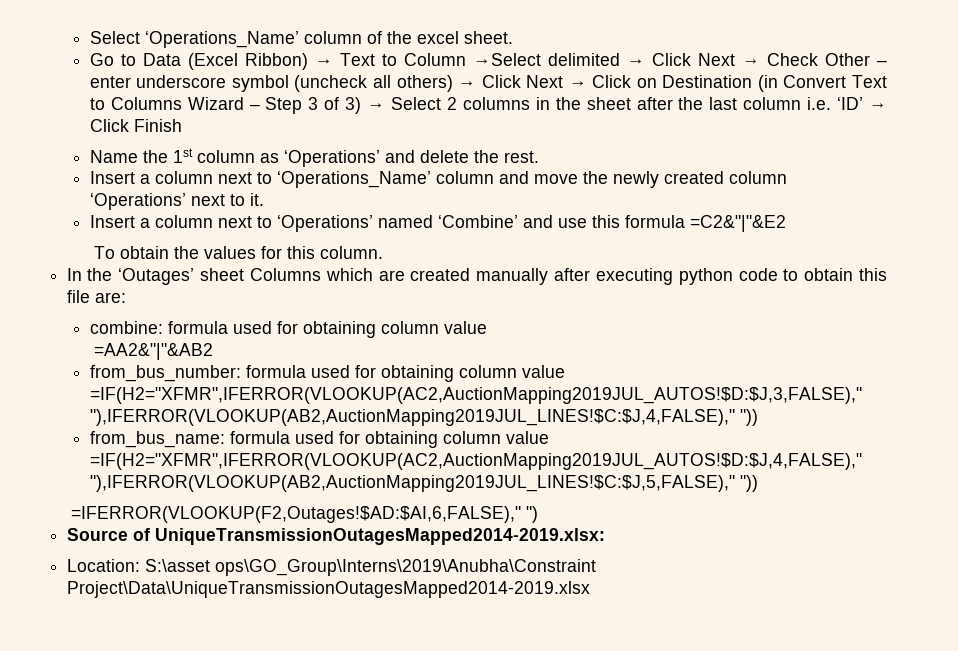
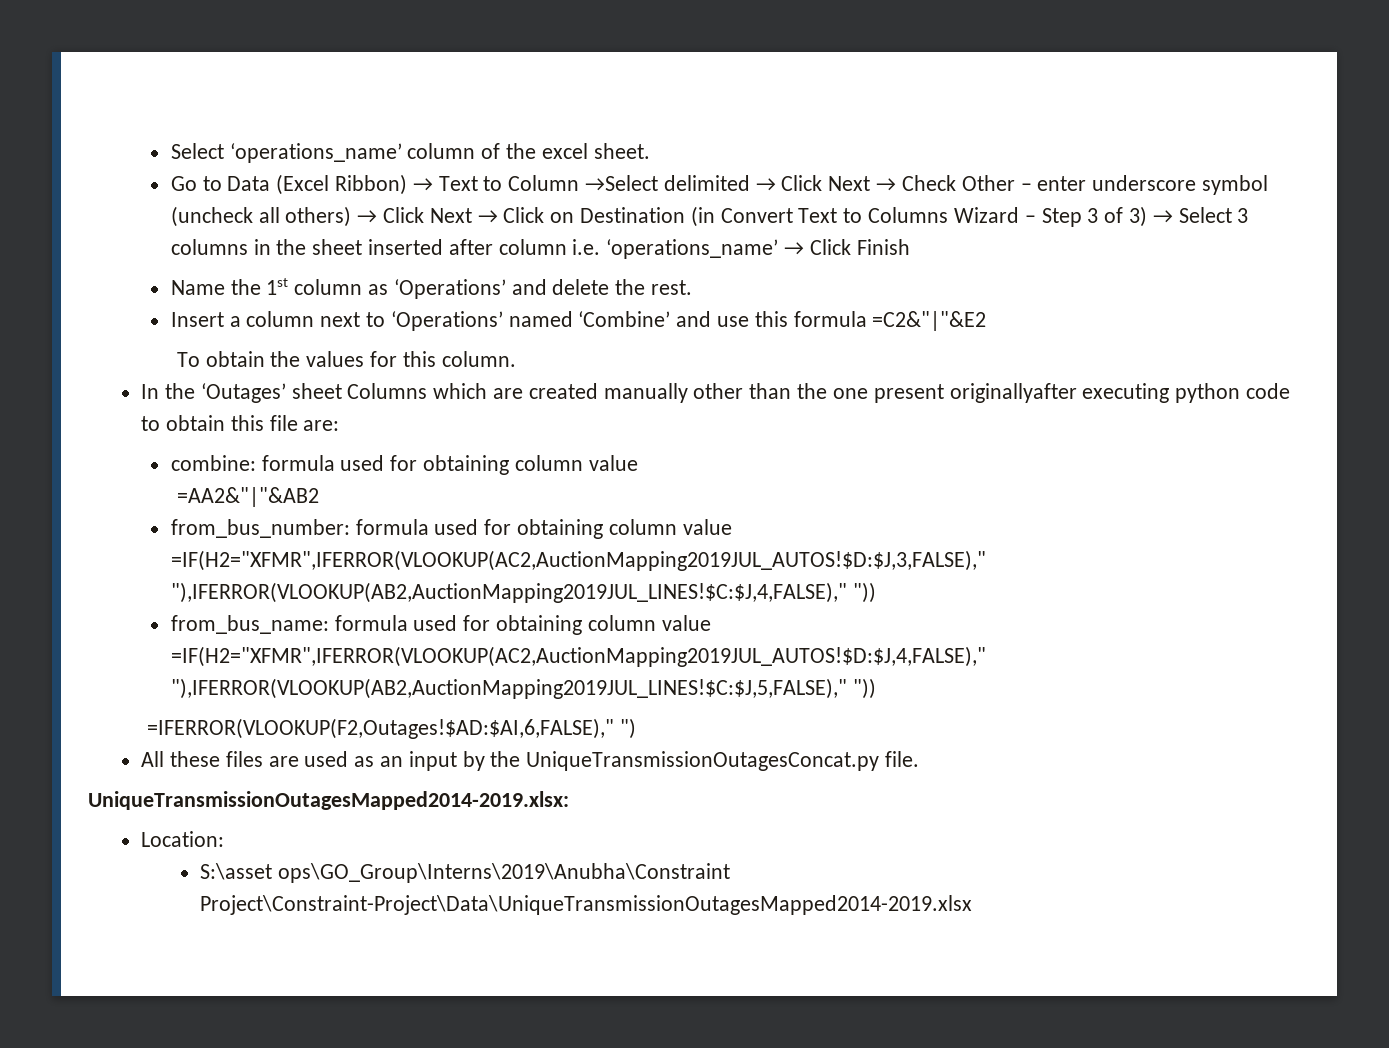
- Select ‘Operations_Name’ column of the excel sheet.
+ Select ‘operations_name’ column of the excel sheet.
- Go to Data (Excel Ribbon) → Text to Column →Select delimited → Click Next → Check Other – enter underscore symbol (uncheck all others) → Click Next → Click on Destination (in Convert Text to Columns Wizard – Step 3 of 3) → Select 2 columns in the sheet after the last column i.e. ‘ID’ → Click Finish
+ Go to Data (Excel Ribbon) → Text to Column →Select delimited → Click Next → Check Other – enter underscore symbol (uncheck all others) → Click Next → Click on Destination (in Convert Text to Columns Wizard – Step 3 of 3) → Select 3 columns in the sheet inserted after column i.e. ‘operations_name’ → Click Finish
- Insert a column next to ‘Operations_Name’ column and move the newly created column ‘Operations’ next to it.
- In the ‘Outages’ sheet Columns which are created manually after executing python code to obtain this file are:
+ In the ‘Outages’ sheet Columns which are created manually other than the one present originallyafter executing python code to obtain this file are:
- Source of UniqueTransmissionOutagesMapped2014-2019.xlsx:
+ All these files are used as an input by the UniqueTransmissionOutagesConcat.py file.
+ UniqueTransmissionOutagesMapped2014-2019.xlsx:
- Location: S:\asset ops\GO_Group\Interns\2019\Anubha\Constraint Project\Data\UniqueTransmissionOutagesMapped2014-2019.xlsx
+ Location:
+ S:\asset ops\GO_Group\Interns\2019\Anubha\Constraint Project\Constraint-Project\Data\UniqueTransmissionOutagesMapped2014-2019.xlsx

